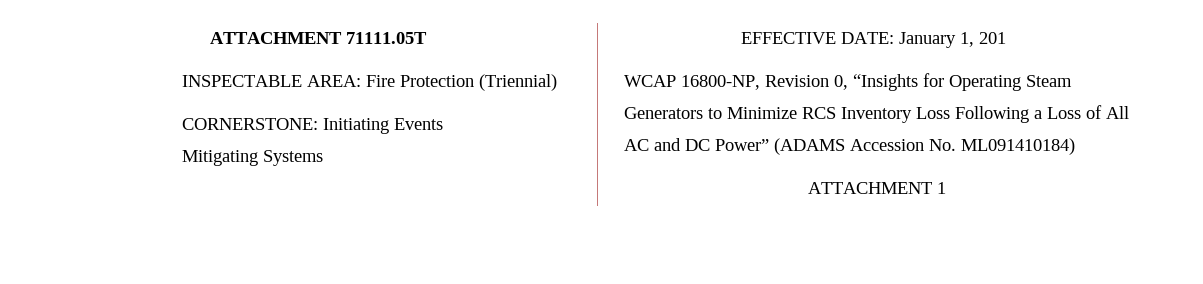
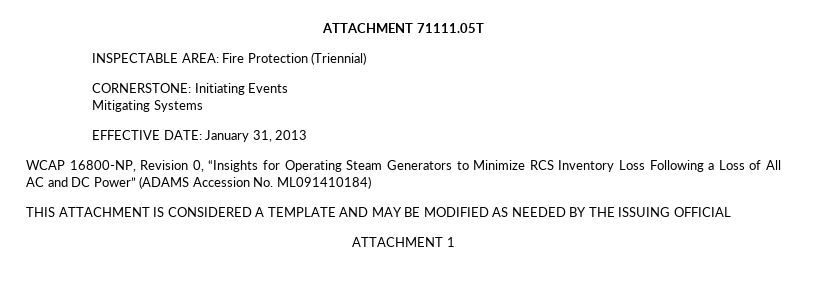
- EFFECTIVE DATE: January 1, 201
+ EFFECTIVE DATE: January 31, 2013
+ THIS ATTACHMENT IS CONSIDERED A TEMPLATE AND MAY BE MODIFIED AS NEEDED BY THE ISSUING OFFICIAL

